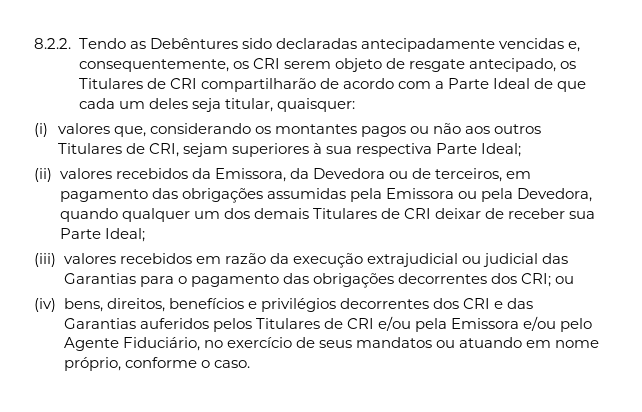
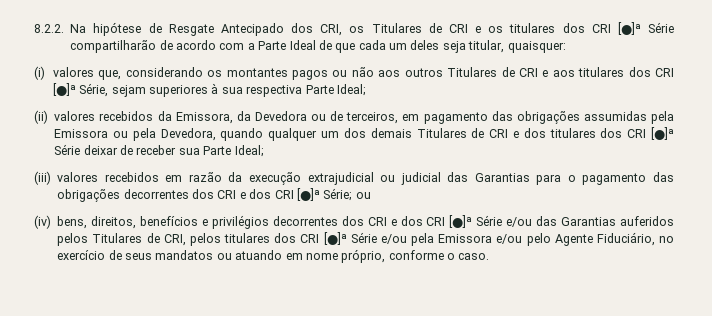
- 8.2.2. Tendo as Debêntures sido declaradas antecipadamente vencidas e, consequentemente, os CRI serem objeto de resgate antecipado, os Titulares de CRI compartilharão de acordo com a Parte Ideal de que cada um deles seja titular, quaisquer:
+ 8.2.2. Na hipótese de Resgate Antecipado dos CRI, os Titulares de CRI e os titulares dos CRI [●]ª Série compartilharão de acordo com a Parte Ideal de que cada um deles seja titular, quaisquer:
- (i) valores que, considerando os montantes pagos ou não aos outros Titulares de CRI, sejam superiores à sua respectiva Parte Ideal;
+ (i) valores que, considerando os montantes pagos ou não aos outros Titulares de CRI e aos titulares dos CRI [●]ª Série, sejam superiores à sua respectiva Parte Ideal;
- (ii) valores recebidos da Emissora, da Devedora ou de terceiros, em pagamento das obrigações assumidas pela Emissora ou pela Devedora, quando qualquer um dos demais Titulares de CRI deixar de receber sua Parte Ideal;
+ (ii) valores recebidos da Emissora, da Devedora ou de terceiros, em pagamento das obrigações assumidas pela Emissora ou pela Devedora, quando qualquer um dos demais Titulares de CRI e dos titulares dos CRI [●]ª Série deixar de receber sua Parte Ideal;
- (iii) valores recebidos em razão da execução extrajudicial ou judicial das Garantias para o pagamento das obrigações decorrentes dos CRI; ou
+ (iii) valores recebidos em razão da execução extrajudicial ou judicial das Garantias para o pagamento das obrigações decorrentes dos CRI e dos CRI [●]ª Série; ou
- (iv) bens, direitos, benefícios e privilégios decorrentes dos CRI e das Garantias auferidos pelos Titulares de CRI e/ou pela Emissora e/ou pelo Agente Fiduciário, no exercício de seus mandatos ou atuando em nome próprio, conforme o caso.
+ (iv) bens, direitos, benefícios e privilégios decorrentes dos CRI e dos CRI [●]ª Série e/ou das Garantias auferidos pelos Titulares de CRI, pelos titulares dos CRI [●]ª Série e/ou pela Emissora e/ou pelo Agente Fiduciário, no exercício de seus mandatos ou atuando em nome próprio, conforme o caso.

